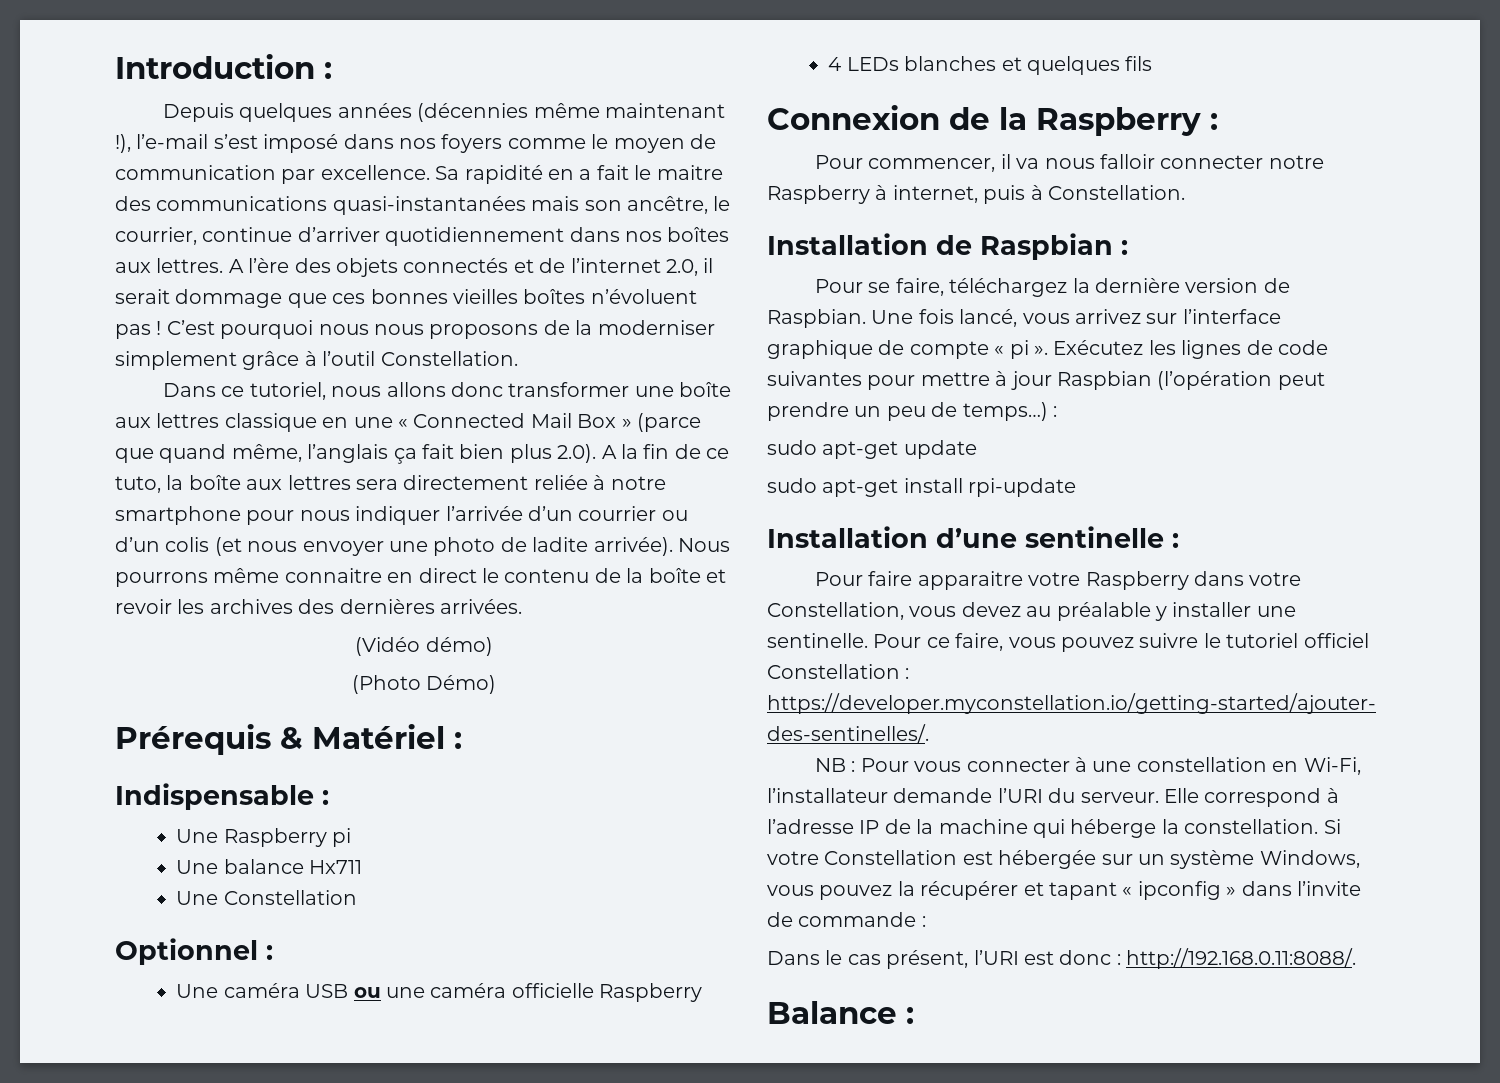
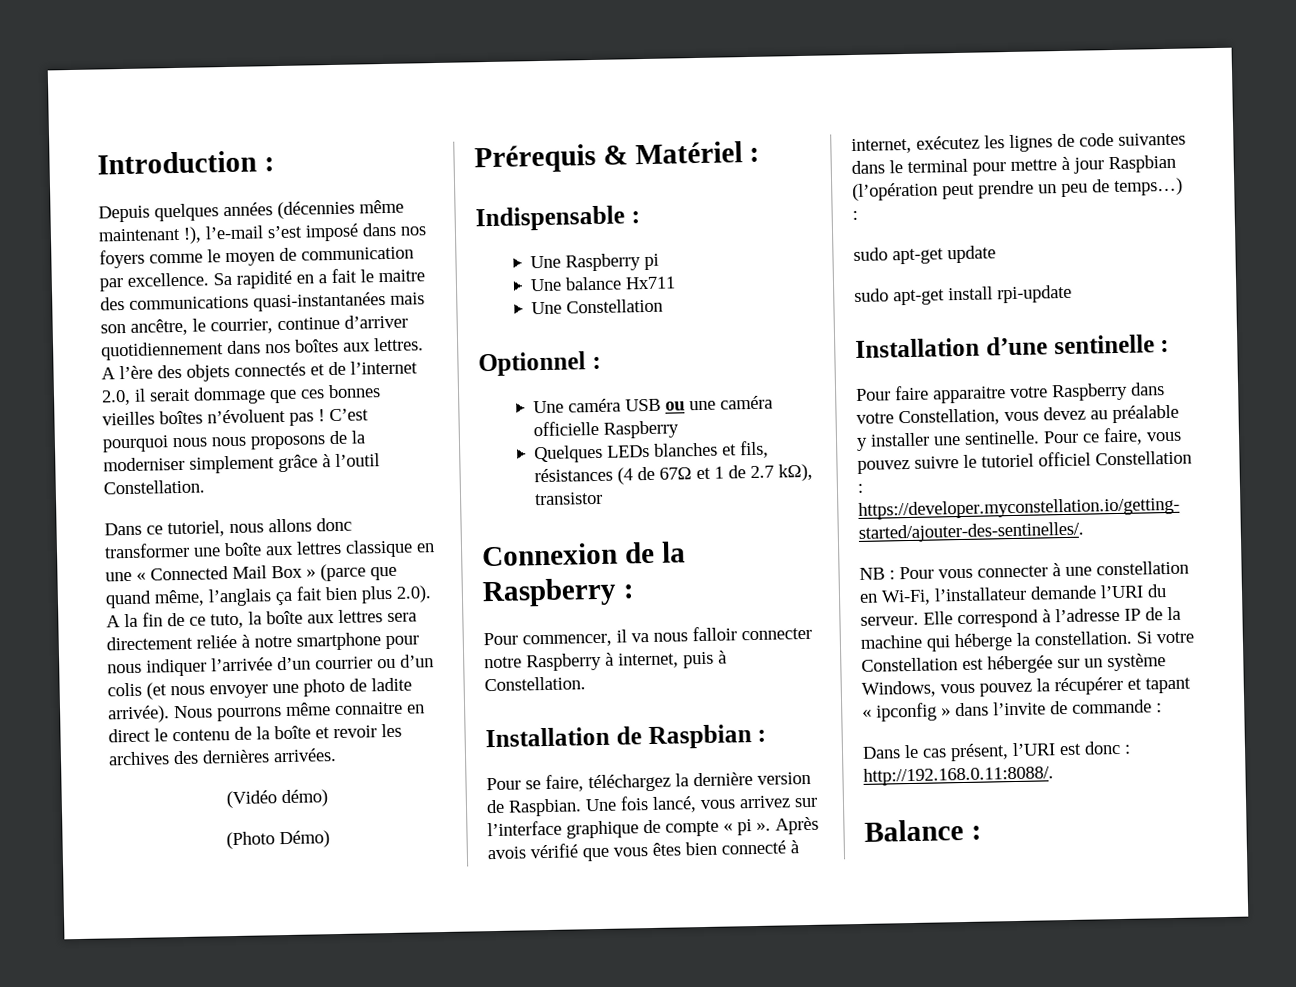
- 4 LEDs blanches et quelques fils
+ Quelques LEDs blanches et fils, résistances (4 de 67Ω et 1 de 2.7 kΩ), transistor
- Exécutez les lignes de code suivantes pour mettre à jour Raspbian (l’opération peut prendre un peu de temps…) :
+ Après avois vérifié que vous êtes bien connecté à internet, exécutez les lignes de code suivantes dans le terminal pour mettre à jour Raspbian (l’opération peut prendre un peu de temps…) :

